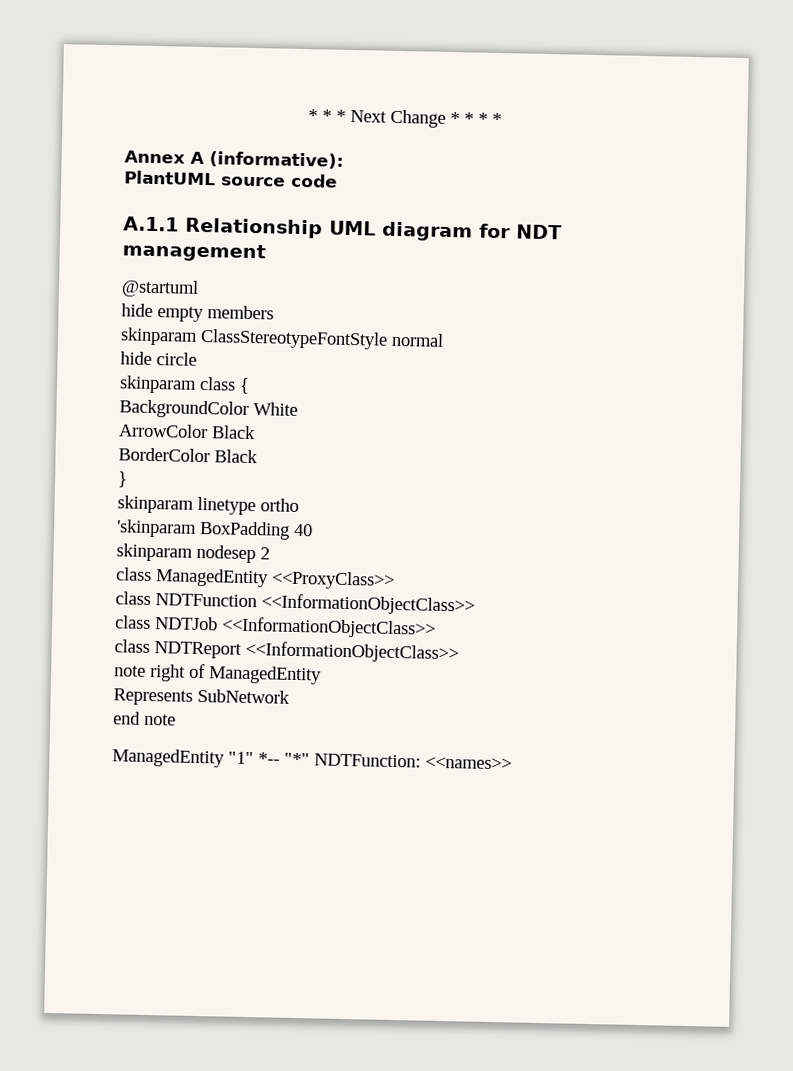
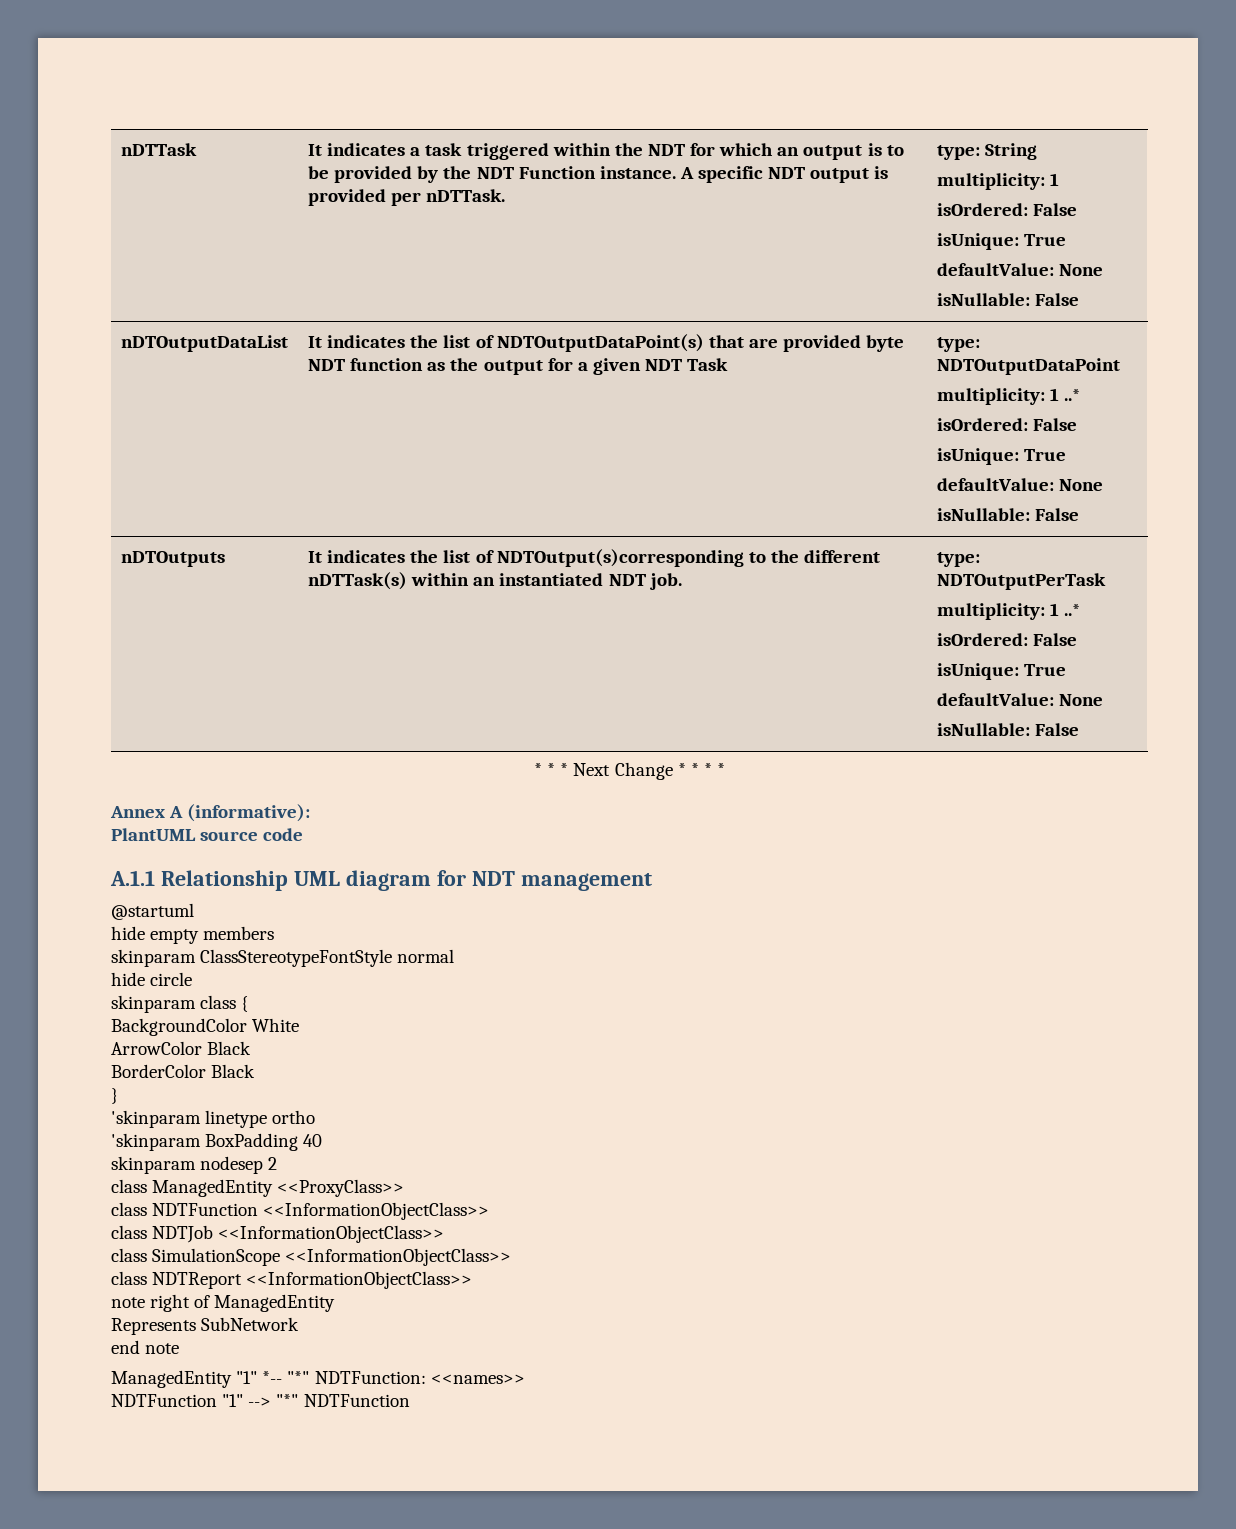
+ nDTTask | It indicates a task triggered within the NDT for which an output is to be provided by the NDT Function instance. A specific NDT output is provided per nDTTask. | type: String
+ multiplicity: 1
+ isOrdered: False
+ isUnique: True
+ defaultValue: None
+ isNullable: False
+ nDTOutputDataList | It indicates the list of NDTOutputDataPoint(s) that are provided byte NDT function as the output for a given NDT Task | type: NDTOutputDataPoint
+ multiplicity: 1 ..*
+ isOrdered: False
+ isUnique: True
+ defaultValue: None
+ isNullable: False
+ nDTOutputs | It indicates the list of NDTOutput(s)corresponding to the different nDTTask(s) within an instantiated NDT job. | type: NDTOutputPerTask
+ multiplicity: 1 ..*
+ isOrdered: False
+ isUnique: True
+ defaultValue: None
+ isNullable: False
- skinparam linetype ortho
+ 'skinparam linetype ortho
+ class SimulationScope <<InformationObjectClass>>
+ NDTFunction "1" --> "*" NDTFunction

